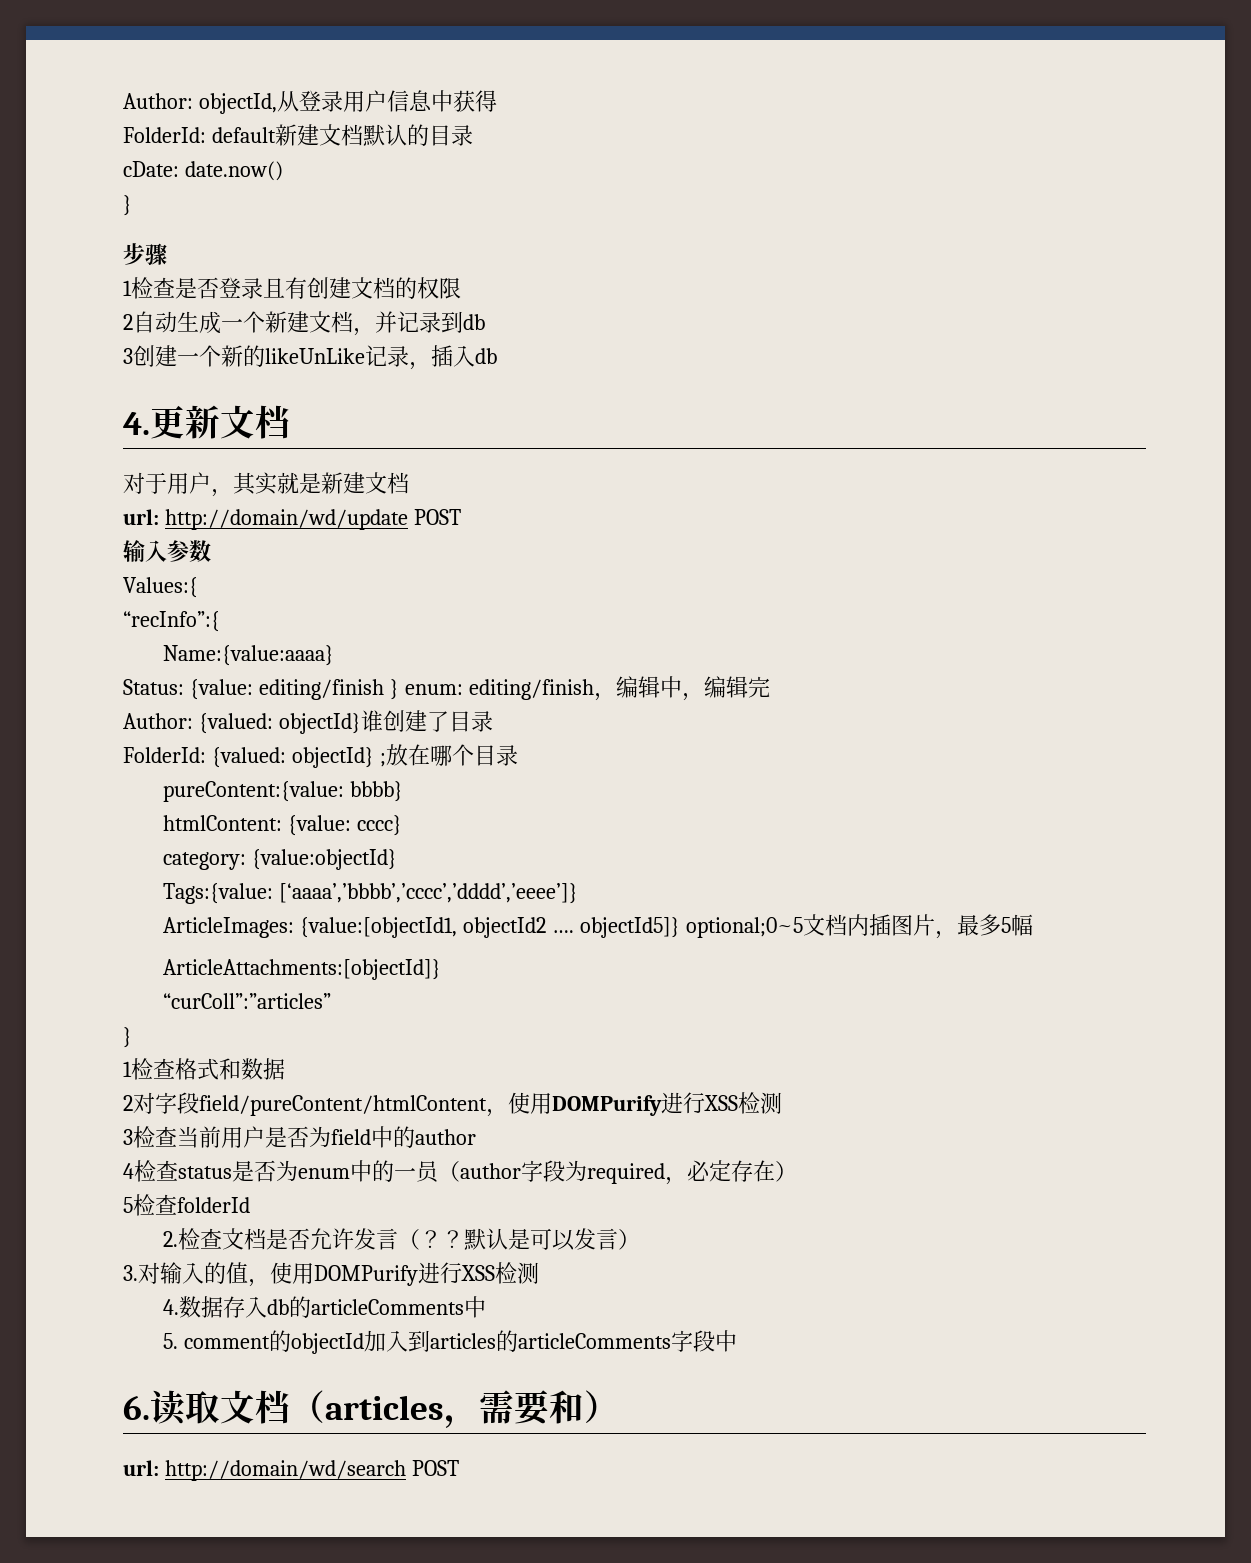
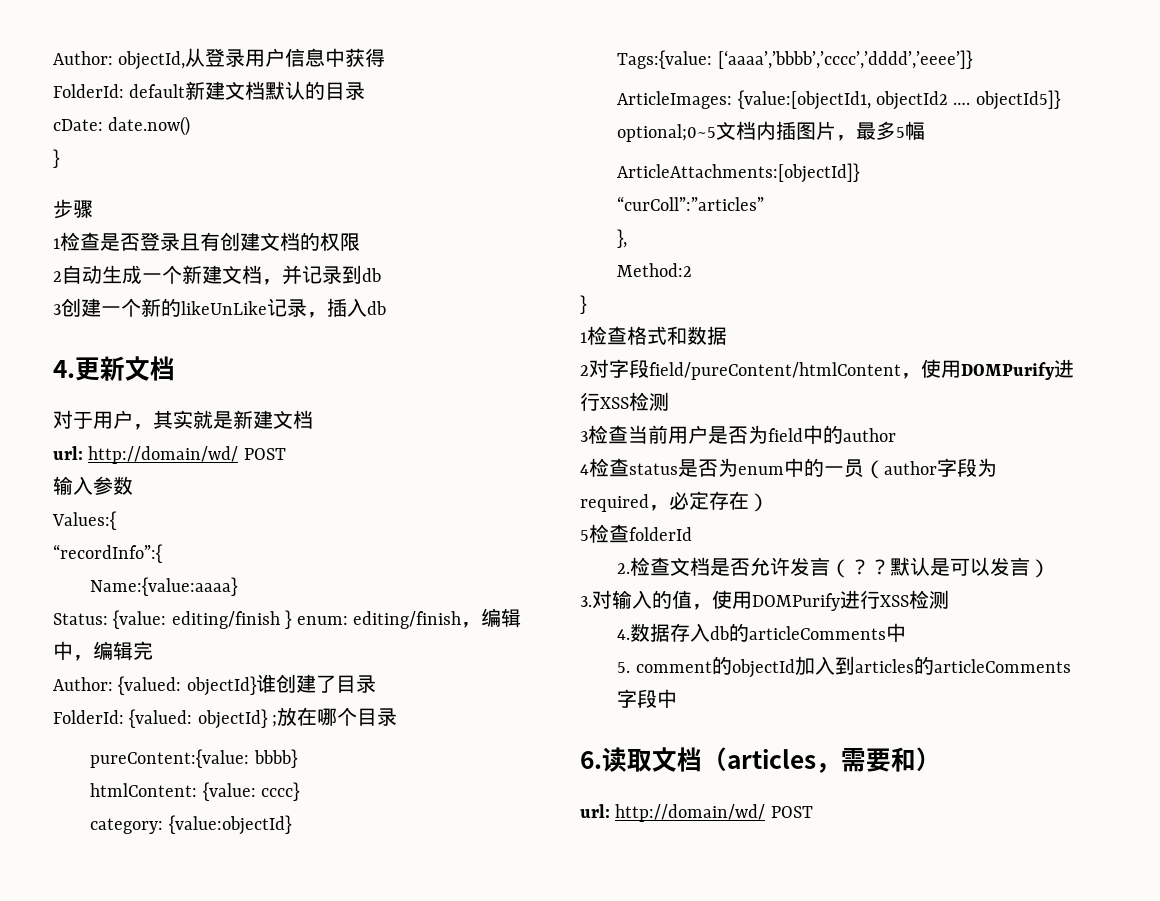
  对于用户，其实就是新建文档
- url: http://domain/wd/update POST
+ url: http://domain/wd/ POST
- “recInfo”:{
+ “recordInfo”:{
+ },
+ Method:2
  6.读取文档（articles，需要和）
- url: http://domain/wd/search POST
+ url: http://domain/wd/ POST

